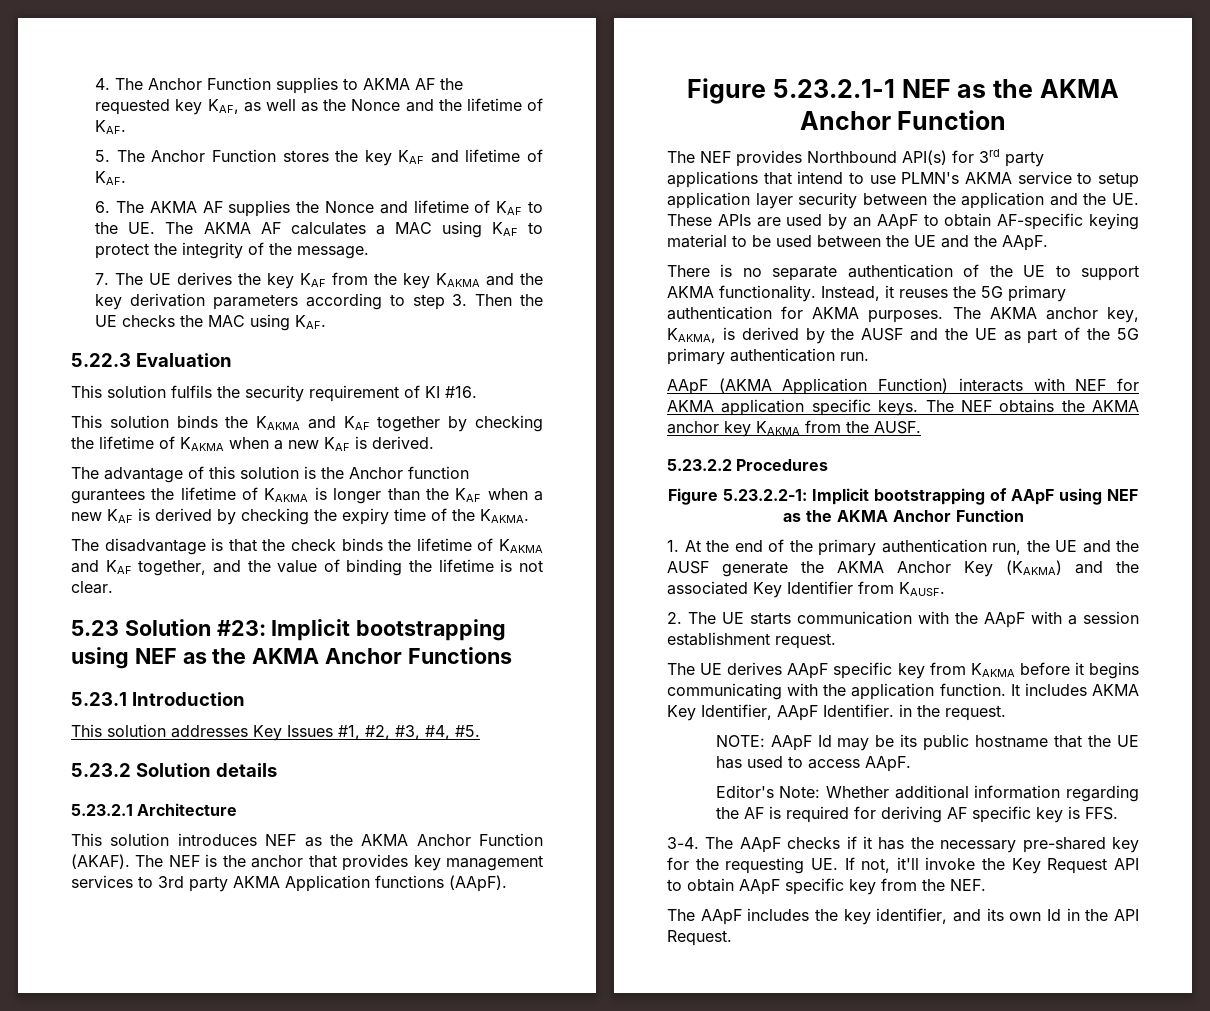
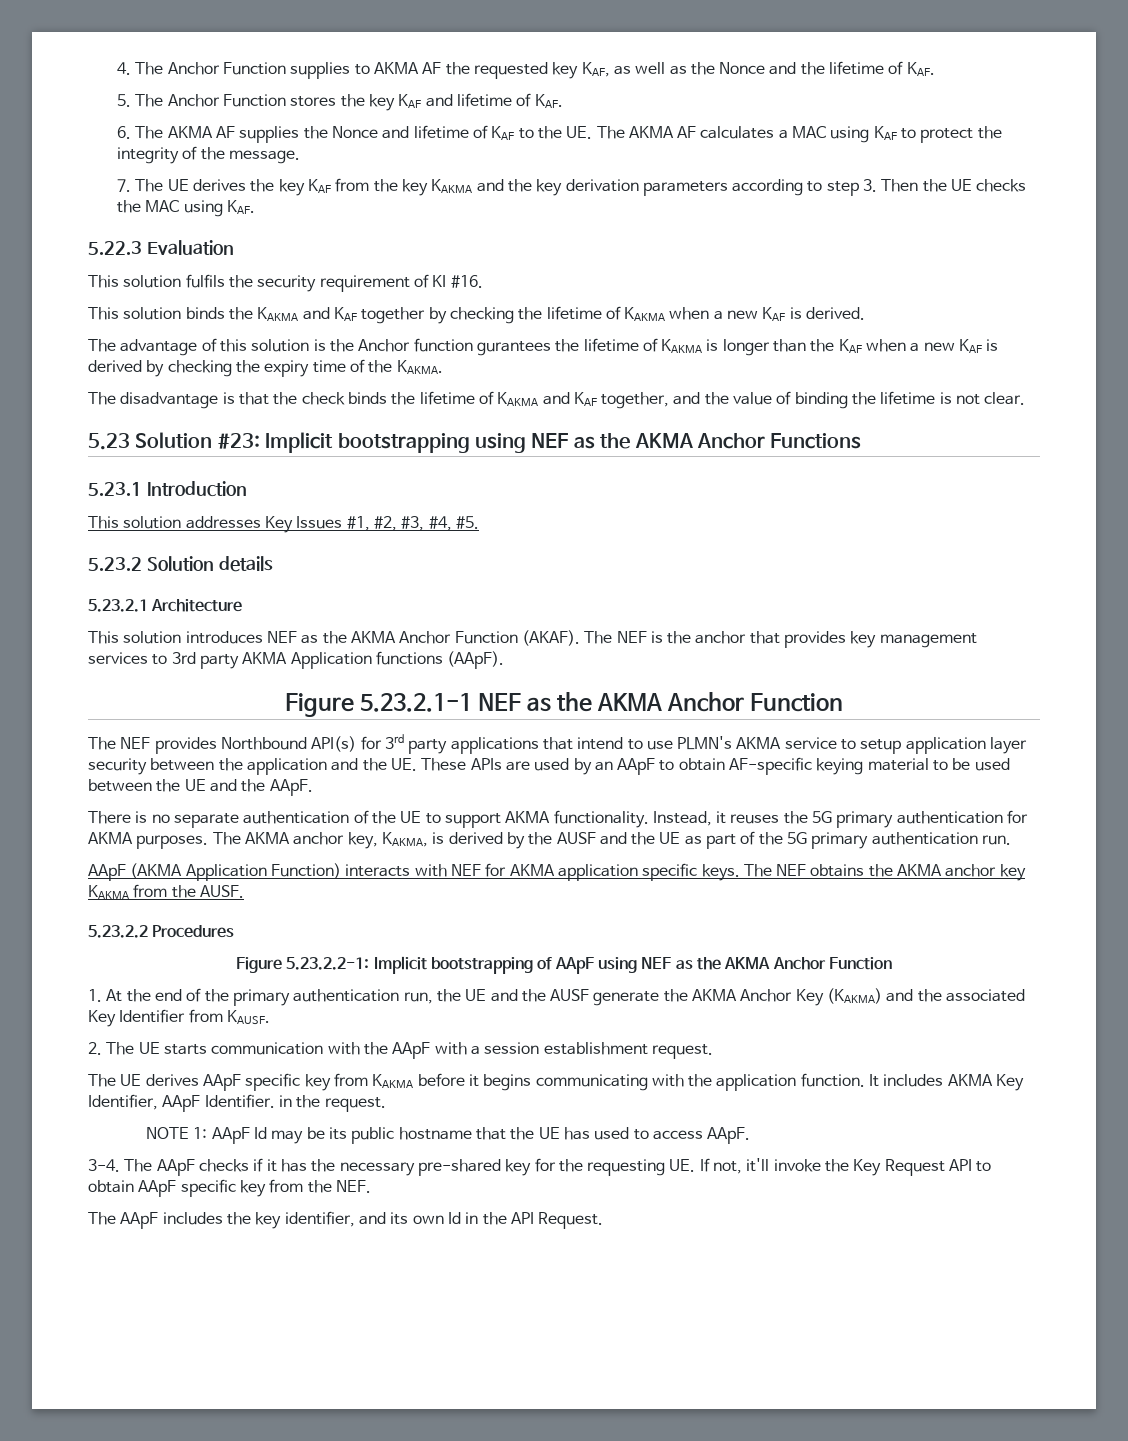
- NOTE: AApF Id may be its public hostname that the UE has used to access AApF.
+ NOTE 1: AApF Id may be its public hostname that the UE has used to access AApF.
- Editor's Note: Whether additional information regarding the AF is required for deriving AF specific key is FFS.

